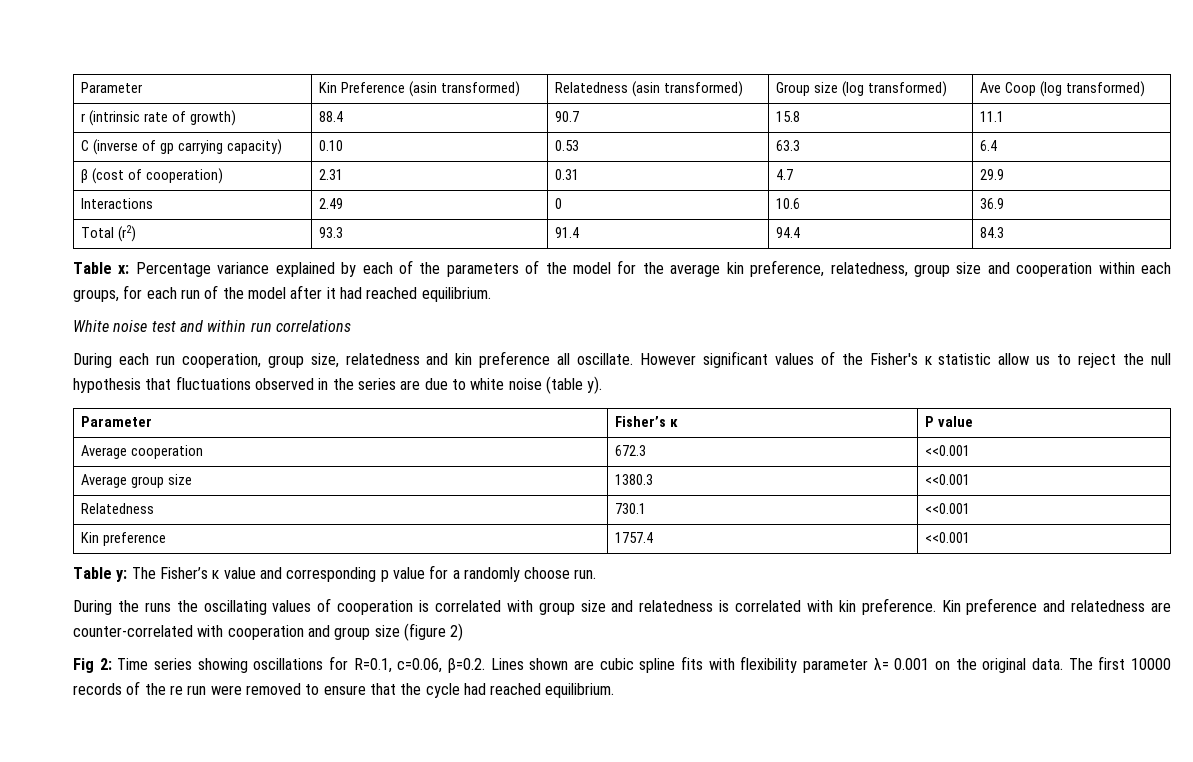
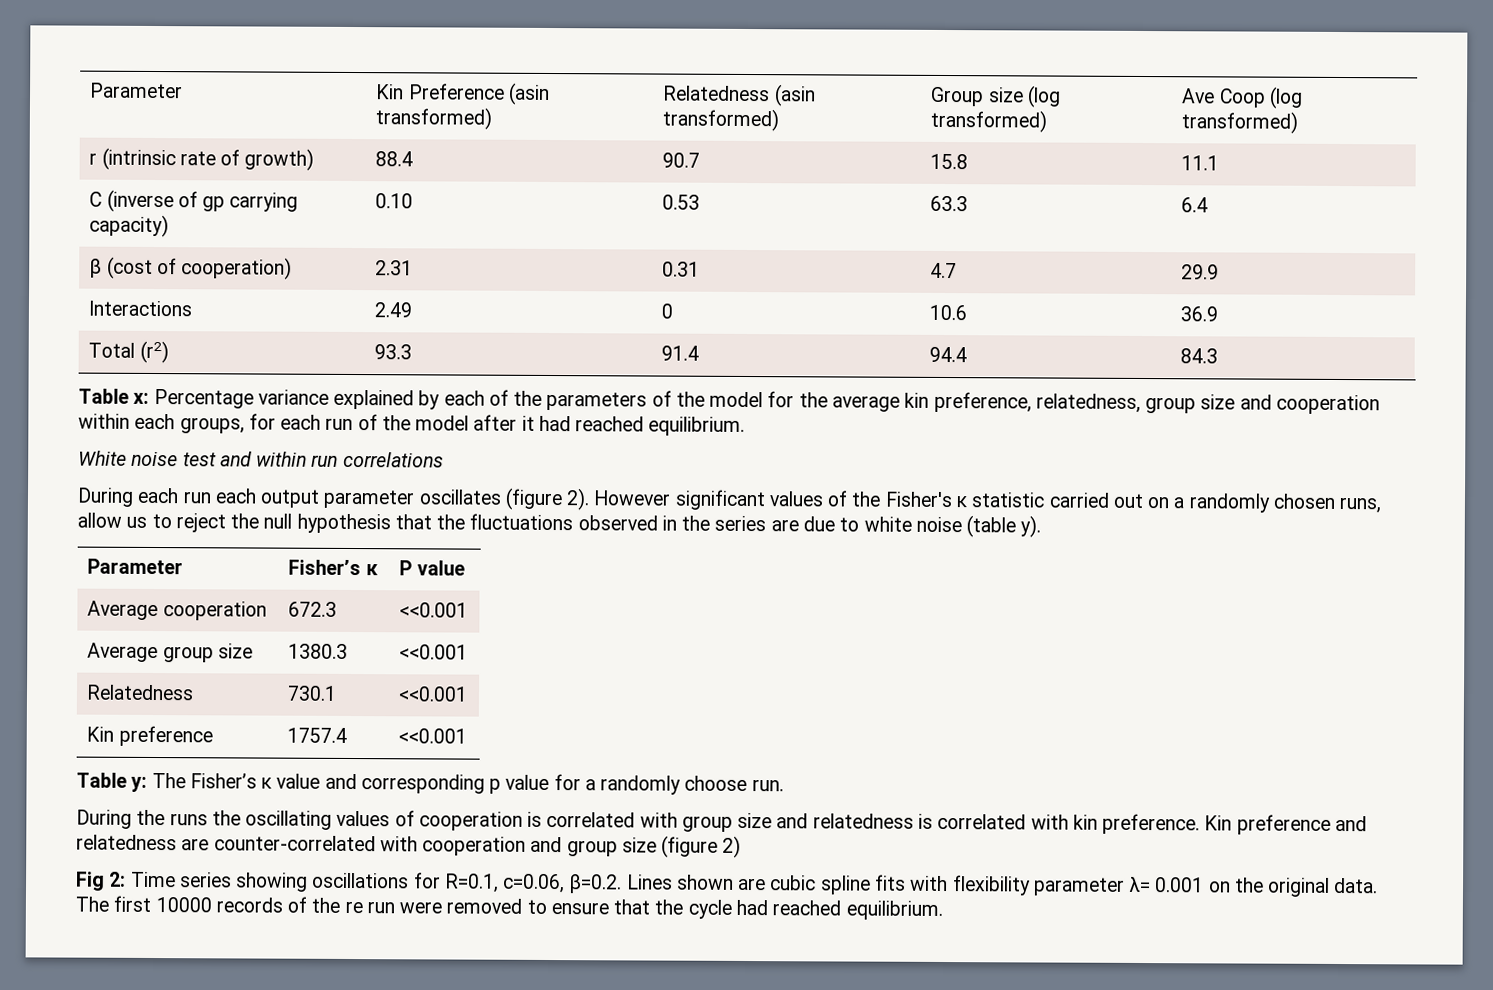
- During each run cooperation, group size, relatedness and kin preference all oscillate.
+ During each run each output parameter oscillates (figure 2).
- However significant values of the Fisher's κ statistic allow us to reject the null hypothesis that fluctuations observed in the series are due to white noise (table y).
+ However significant values of the Fisher's κ statistic carried out on a randomly chosen runs, allow us to reject the null hypothesis that the fluctuations observed in the series are due to white noise (table y).

